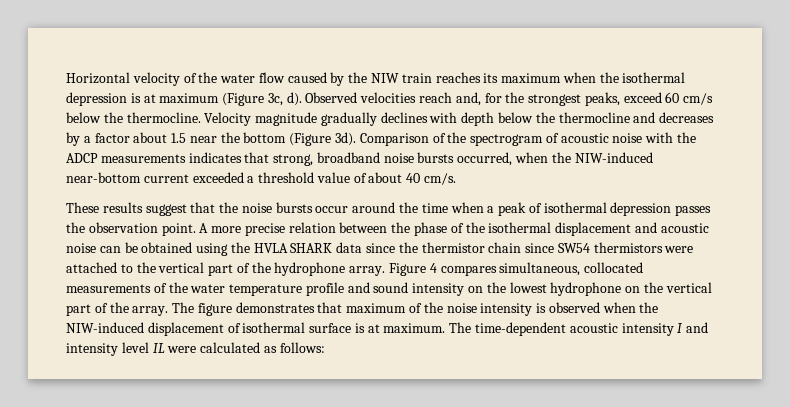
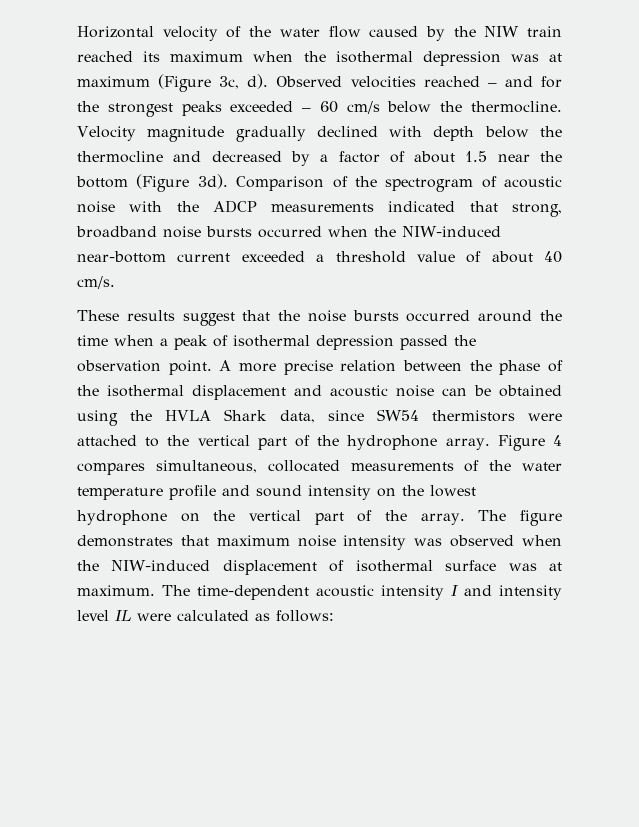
- Horizontal velocity of the water flow caused by the NIW train reaches its maximum when the isothermal depression is at maximum (Figure 3c, d).
+ Horizontal velocity of the water flow caused by the NIW train reached its maximum when the isothermal depression was at maximum (Figure 3c, d).
- Observed velocities reach and, for the strongest peaks, exceed 60 cm/s below the thermocline.
+ Observed velocities reached – and for the strongest peaks exceeded – 60 cm/s below the thermocline.
- Velocity magnitude gradually declines with depth below the thermocline and decreases by a factor about 1.5 near the bottom (Figure 3d).
+ Velocity magnitude gradually declined with depth below the thermocline and decreased by a factor of about 1.5 near the bottom (Figure 3d).
- Comparison of the spectrogram of acoustic noise with the ADCP measurements indicates that strong, broadband noise bursts occurred, when the NIW-induced near-bottom current exceeded a threshold value of about 40 cm/s.
+ Comparison of the spectrogram of acoustic noise with the ADCP measurements indicated that strong, broadband noise bursts occurred when the NIW-induced near-bottom current exceeded a threshold value of about 40 cm/s.
- These results suggest that the noise bursts occur around the time when a peak of isothermal depression passes the observation point.
+ These results suggest that the noise bursts occurred around the time when a peak of isothermal depression passed the observation point.
- A more precise relation between the phase of the isothermal displacement and acoustic noise can be obtained using the HVLA SHARK data since the thermistor chain since SW54 thermistors were attached to the vertical part of the hydrophone array.
+ A more precise relation between the phase of the isothermal displacement and acoustic noise can be obtained using the HVLA Shark data, since SW54 thermistors were attached to the vertical part of the hydrophone array.
- The figure demonstrates that maximum of the noise intensity is observed when the NIW-induced displacement of isothermal surface is at maximum.
+ The figure demonstrates that maximum noise intensity was observed when the NIW-induced displacement of isothermal surface was at maximum.

